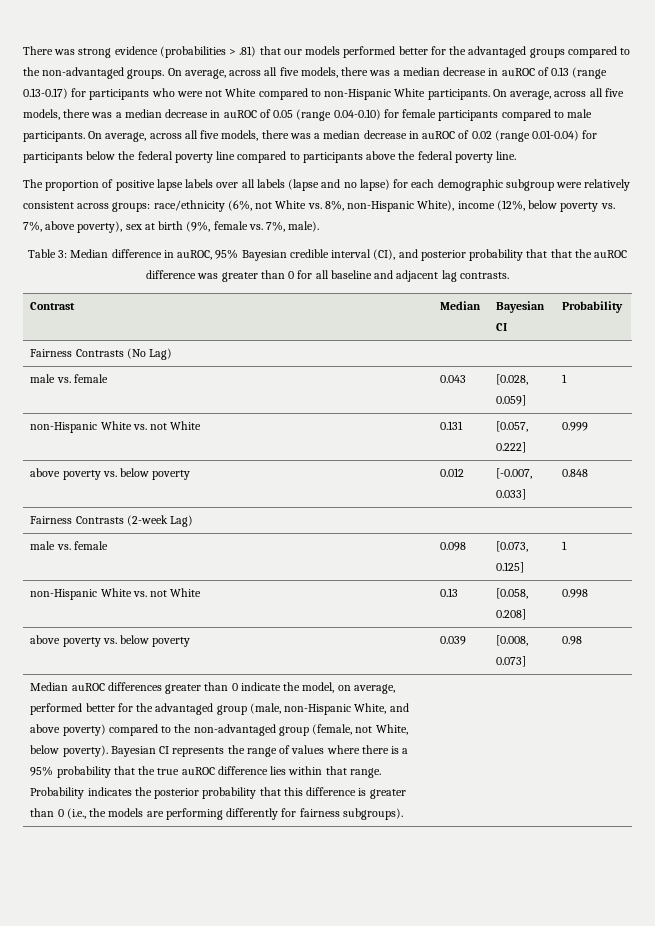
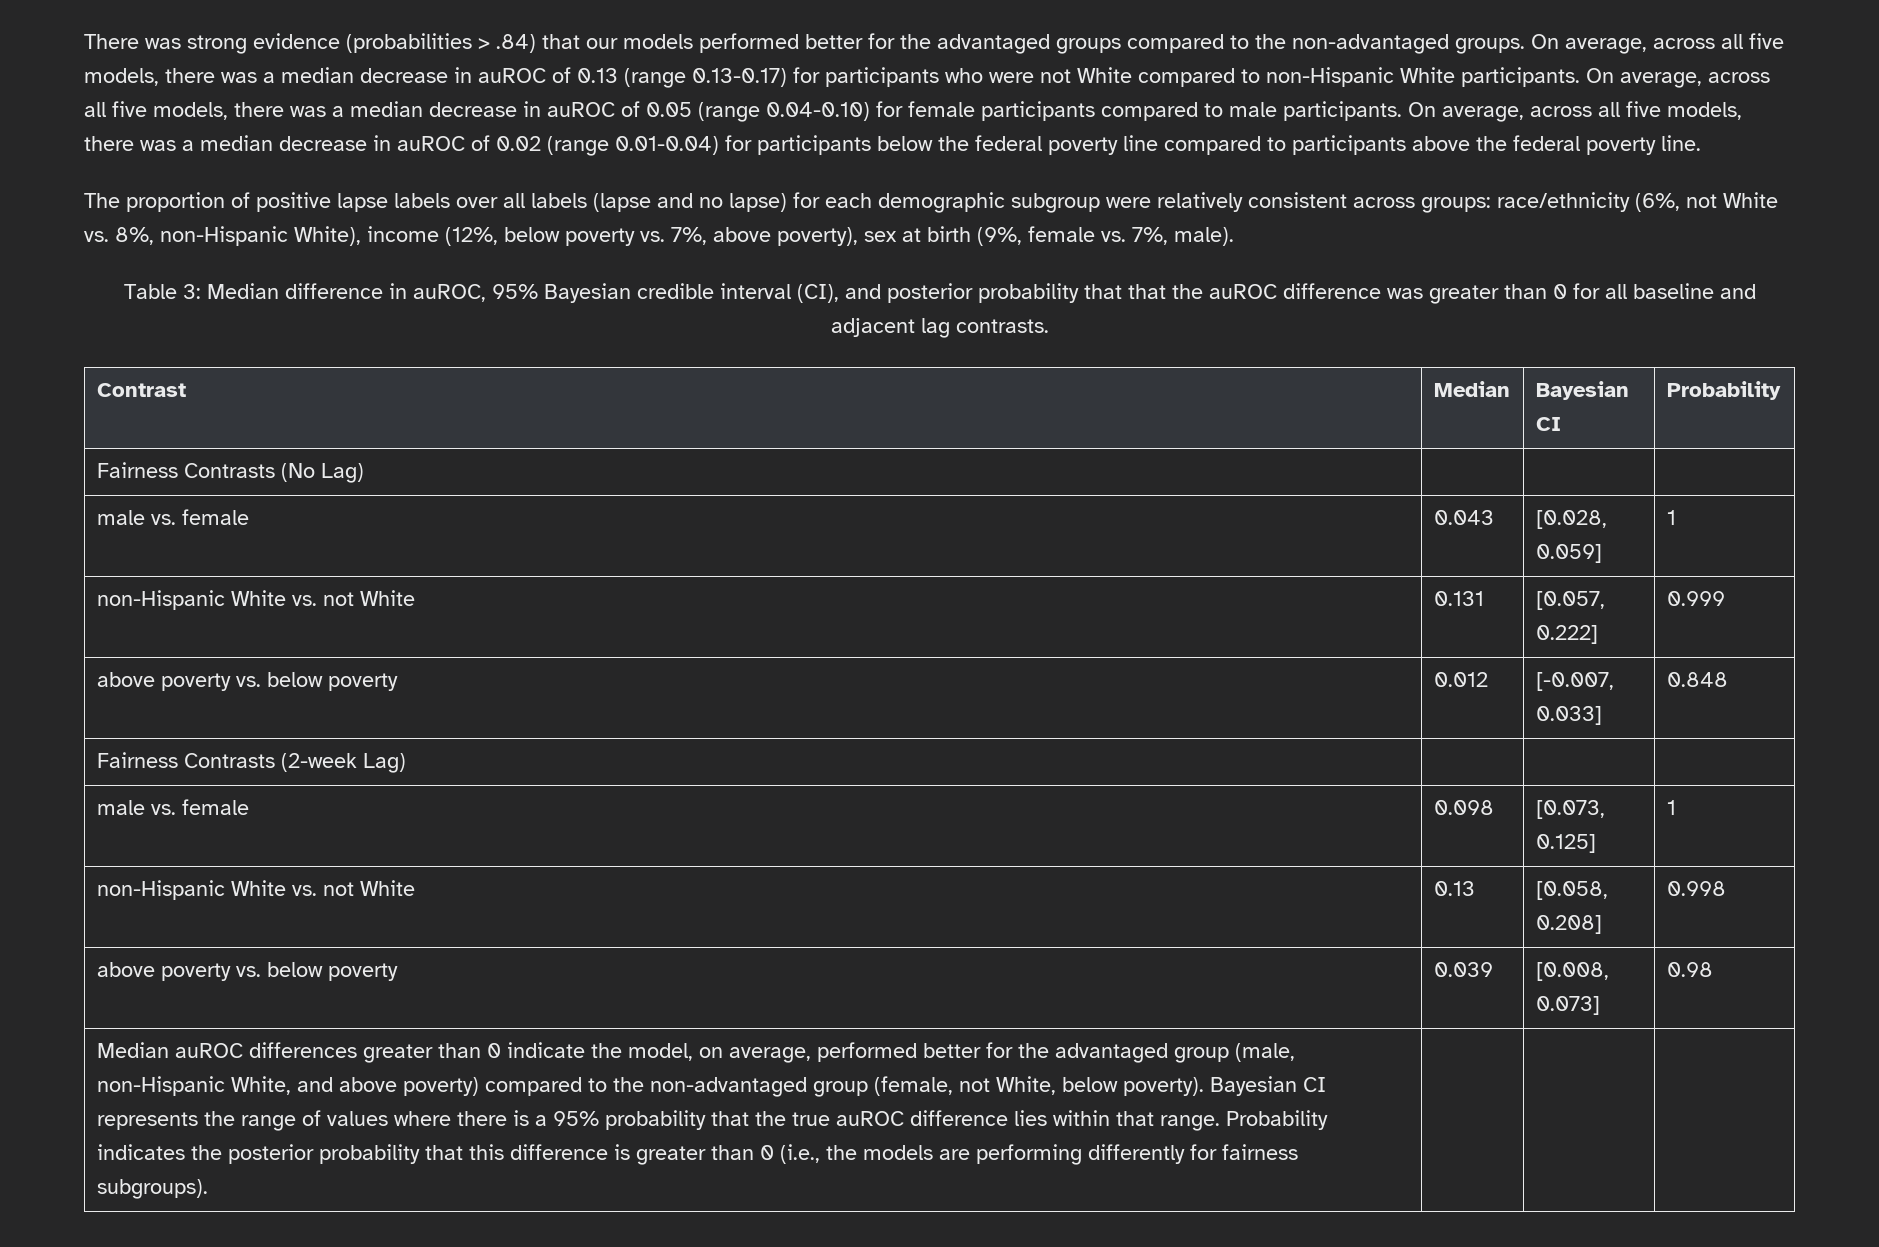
- There was strong evidence (probabilities > .81) that our models performed better for the advantaged groups compared to the non-advantaged groups.
+ There was strong evidence (probabilities > .84) that our models performed better for the advantaged groups compared to the non-advantaged groups.

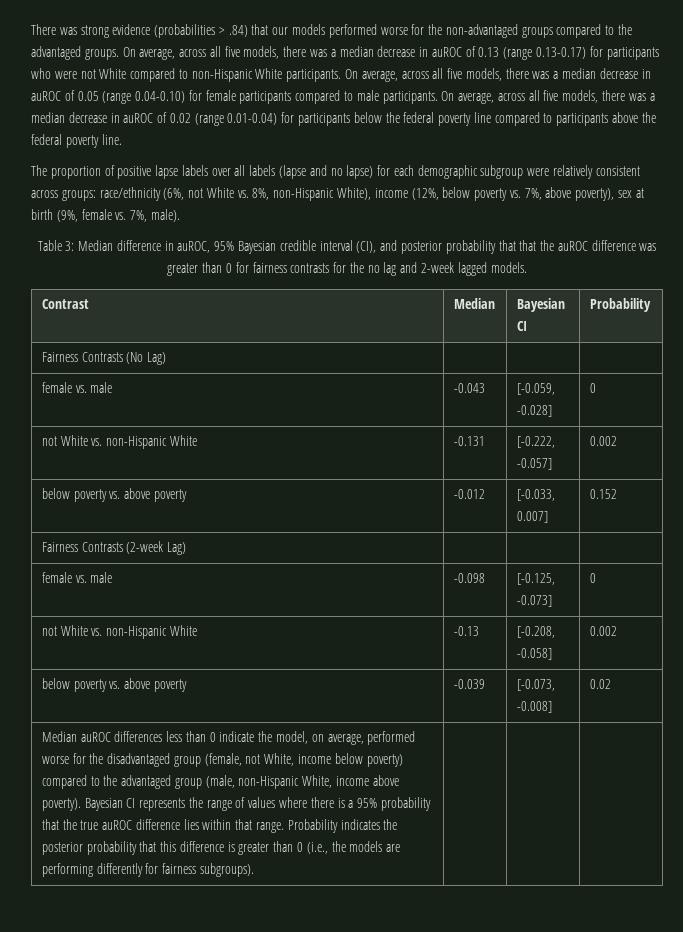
- There was strong evidence (probabilities > .84) that our models performed better for the advantaged groups compared to the non-advantaged groups.
+ There was strong evidence (probabilities > .84) that our models performed worse for the non-advantaged groups compared to the advantaged groups.
- Table 3: Median difference in auROC, 95% Bayesian credible interval (CI), and posterior probability that that the auROC difference was greater than 0 for all baseline and adjacent lag contrasts.
+ Table 3: Median difference in auROC, 95% Bayesian credible interval (CI), and posterior probability that that the auROC difference was greater than 0 for fairness contrasts for the no lag and 2-week lagged models.
- male vs. female | 0.043 | [0.028, 0.059] | 1
- non-Hispanic White vs. not White | 0.131 | [0.057, 0.222] | 0.999
- above poverty vs. below poverty | 0.012 | [-0.007, 0.033] | 0.848
+ female vs. male | -0.043 | [-0.059, -0.028] | 0
+ not White vs. non-Hispanic White | -0.131 | [-0.222, -0.057] | 0.002
+ below poverty vs. above poverty | -0.012 | [-0.033, 0.007] | 0.152
- male vs. female | 0.098 | [0.073, 0.125] | 1
- non-Hispanic White vs. not White | 0.13 | [0.058, 0.208] | 0.998
- above poverty vs. below poverty | 0.039 | [0.008, 0.073] | 0.98
+ female vs. male | -0.098 | [-0.125, -0.073] | 0
+ not White vs. non-Hispanic White | -0.13 | [-0.208, -0.058] | 0.002
+ below poverty vs. above poverty | -0.039 | [-0.073, -0.008] | 0.02
- Median auROC differences greater than 0 indicate the model, on average, performed better for the advantaged group (male, non-Hispanic White, and above poverty) compared to the non-advantaged group (female, not White, below poverty).
+ Median auROC differences less than 0 indicate the model, on average, performed worse for the disadvantaged group (female, not White, income below poverty) compared to the advantaged group (male, non-Hispanic White, income above poverty).

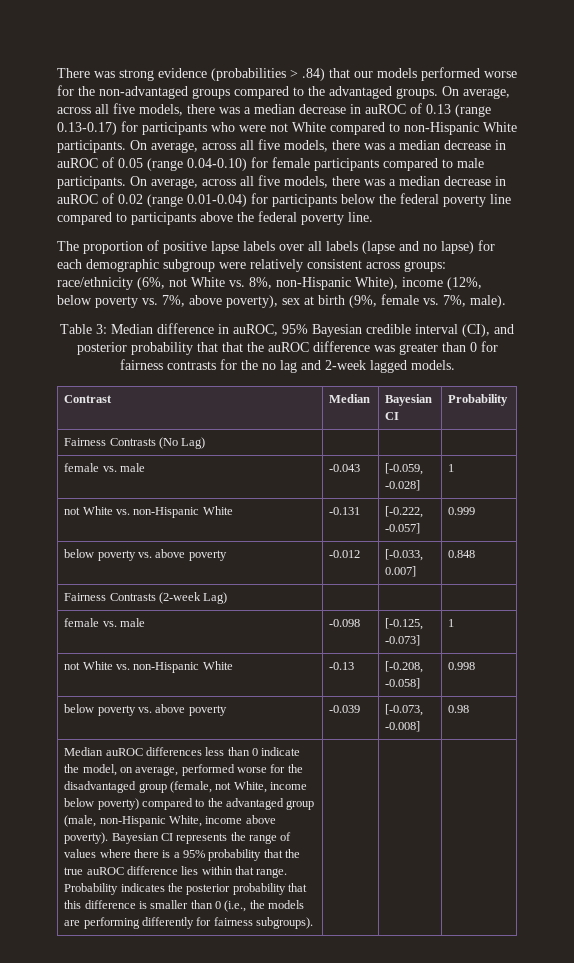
- female vs. male | -0.043 | [-0.059, -0.028] | 0
+ female vs. male | -0.043 | [-0.059, -0.028] | 1
- not White vs. non-Hispanic White | -0.131 | [-0.222, -0.057] | 0.002
+ not White vs. non-Hispanic White | -0.131 | [-0.222, -0.057] | 0.999
- below poverty vs. above poverty | -0.012 | [-0.033, 0.007] | 0.152
+ below poverty vs. above poverty | -0.012 | [-0.033, 0.007] | 0.848
- female vs. male | -0.098 | [-0.125, -0.073] | 0
+ female vs. male | -0.098 | [-0.125, -0.073] | 1
- not White vs. non-Hispanic White | -0.13 | [-0.208, -0.058] | 0.002
+ not White vs. non-Hispanic White | -0.13 | [-0.208, -0.058] | 0.998
- below poverty vs. above poverty | -0.039 | [-0.073, -0.008] | 0.02
+ below poverty vs. above poverty | -0.039 | [-0.073, -0.008] | 0.98
- Probability indicates the posterior probability that this difference is greater than 0 (i.e., the models are performing differently for fairness subgroups).
+ Probability indicates the posterior probability that this difference is smaller than 0 (i.e., the models are performing differently for fairness subgroups).

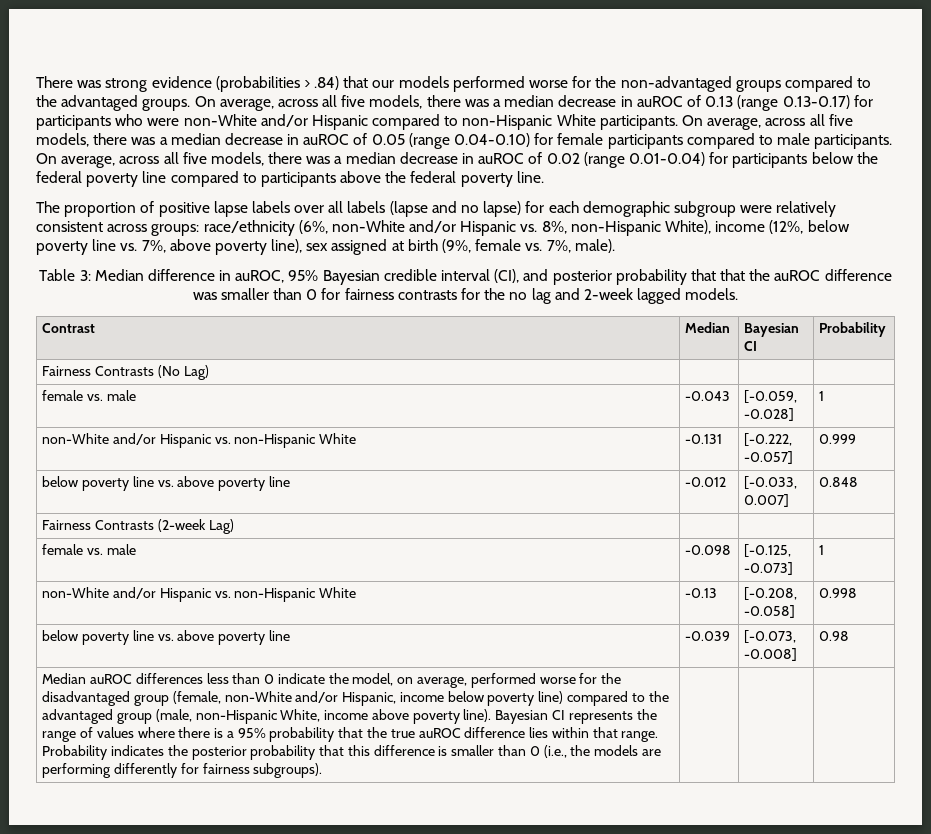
- On average, across all five models, there was a median decrease in auROC of 0.13 (range 0.13-0.17) for participants who were not White compared to non-Hispanic White participants.
+ On average, across all five models, there was a median decrease in auROC of 0.13 (range 0.13-0.17) for participants who were non-White and/or Hispanic compared to non-Hispanic White participants.
- The proportion of positive lapse labels over all labels (lapse and no lapse) for each demographic subgroup were relatively consistent across groups: race/ethnicity (6%, not White vs. 8%, non-Hispanic White), income (12%, below poverty vs. 7%, above poverty), sex at birth (9%, female vs. 7%, male).
+ The proportion of positive lapse labels over all labels (lapse and no lapse) for each demographic subgroup were relatively consistent across groups: race/ethnicity (6%, non-White and/or Hispanic vs. 8%, non-Hispanic White), income (12%, below poverty line vs. 7%, above poverty line), sex assigned at birth (9%, female vs. 7%, male).
- Table 3: Median difference in auROC, 95% Bayesian credible interval (CI), and posterior probability that that the auROC difference was greater than 0 for fairness contrasts for the no lag and 2-week lagged models.
+ Table 3: Median difference in auROC, 95% Bayesian credible interval (CI), and posterior probability that that the auROC difference was smaller than 0 for fairness contrasts for the no lag and 2-week lagged models.
- not White vs. non-Hispanic White | -0.131 | [-0.222, -0.057] | 0.999
+ non-White and/or Hispanic vs. non-Hispanic White | -0.131 | [-0.222, -0.057] | 0.999
- below poverty vs. above poverty | -0.012 | [-0.033, 0.007] | 0.848
+ below poverty line vs. above poverty line | -0.012 | [-0.033, 0.007] | 0.848
- not White vs. non-Hispanic White | -0.13 | [-0.208, -0.058] | 0.998
+ non-White and/or Hispanic vs. non-Hispanic White | -0.13 | [-0.208, -0.058] | 0.998
- below poverty vs. above poverty | -0.039 | [-0.073, -0.008] | 0.98
+ below poverty line vs. above poverty line | -0.039 | [-0.073, -0.008] | 0.98
- Median auROC differences less than 0 indicate the model, on average, performed worse for the disadvantaged group (female, not White, income below poverty) compared to the advantaged group (male, non-Hispanic White, income above poverty).
+ Median auROC differences less than 0 indicate the model, on average, performed worse for the disadvantaged group (female, non-White and/or Hispanic, income below poverty line) compared to the advantaged group (male, non-Hispanic White, income above poverty line).

